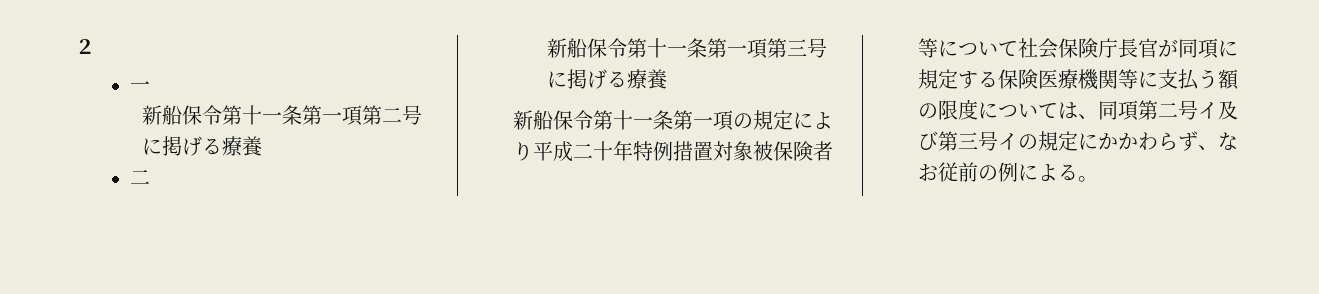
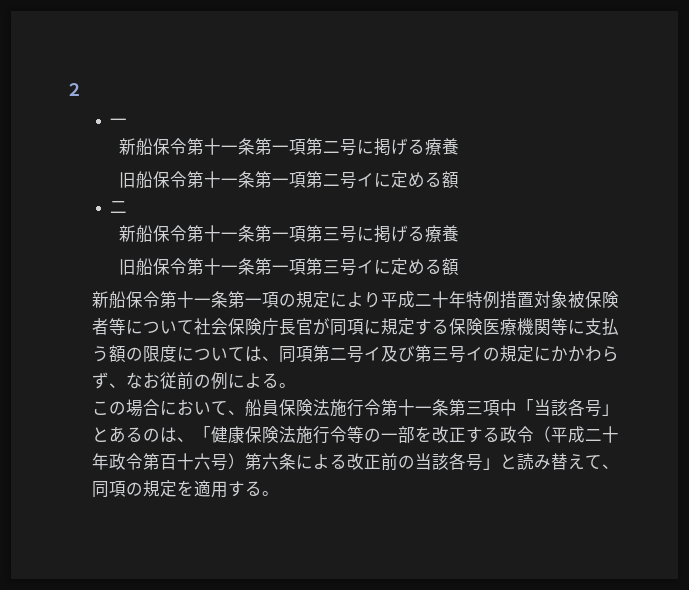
+ 旧船保令第十一条第一項第二号イに定める額
+ 旧船保令第十一条第一項第三号イに定める額
+ この場合において、船員保険法施行令第十一条第三項中「当該各号」とあるのは、「健康保険法施行令等の一部を改正する政令（平成二十年政令第百十六号）第六条による改正前の当該各号」と読み替えて、同項の規定を適用する。

